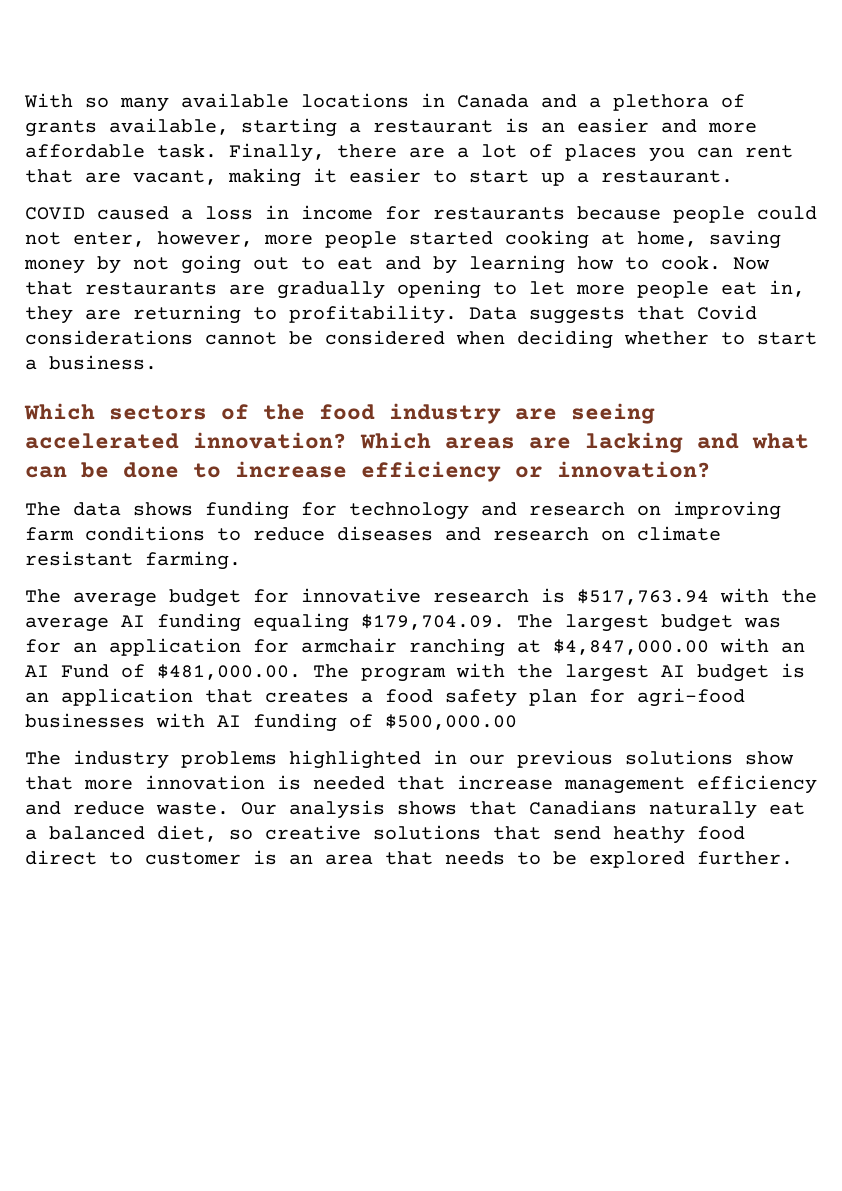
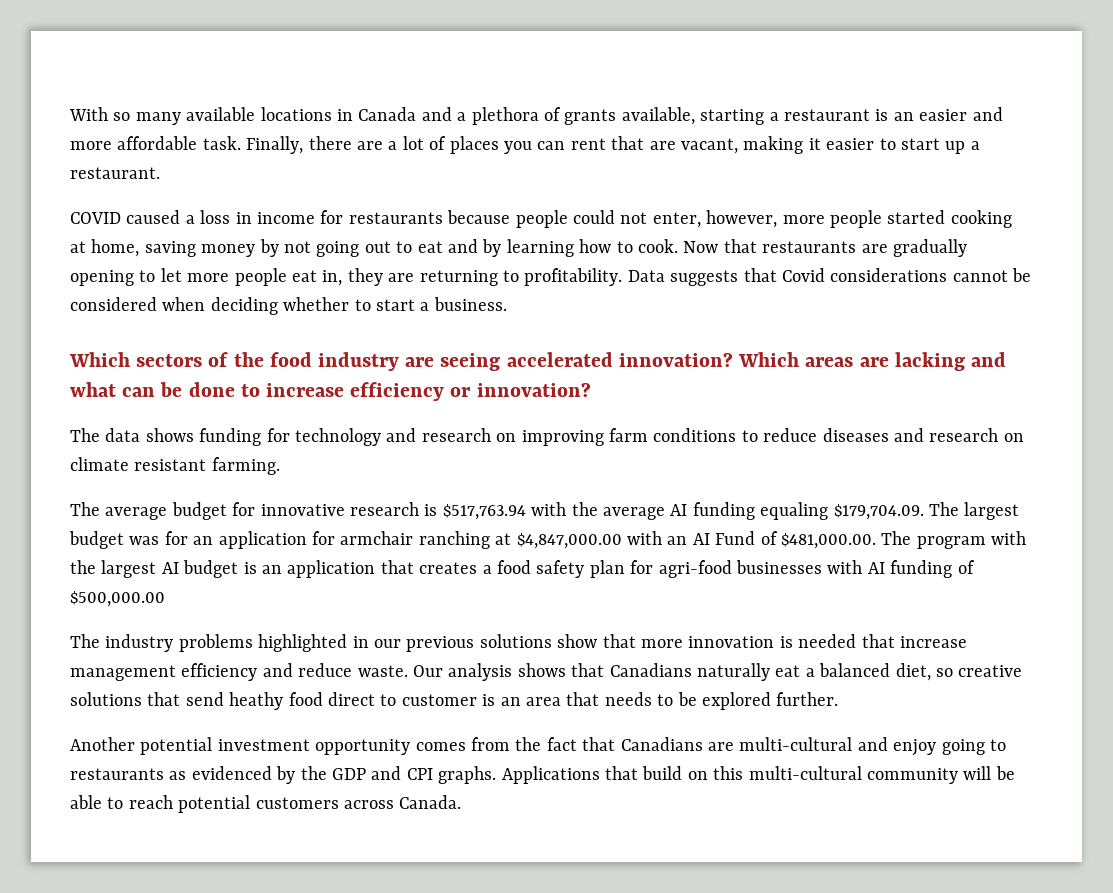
+ Another potential investment opportunity comes from the fact that Canadians are multi-cultural and enjoy going to restaurants as evidenced by the GDP and CPI graphs. Applications that build on this multi-cultural community will be able to reach potential customers across Canada.

